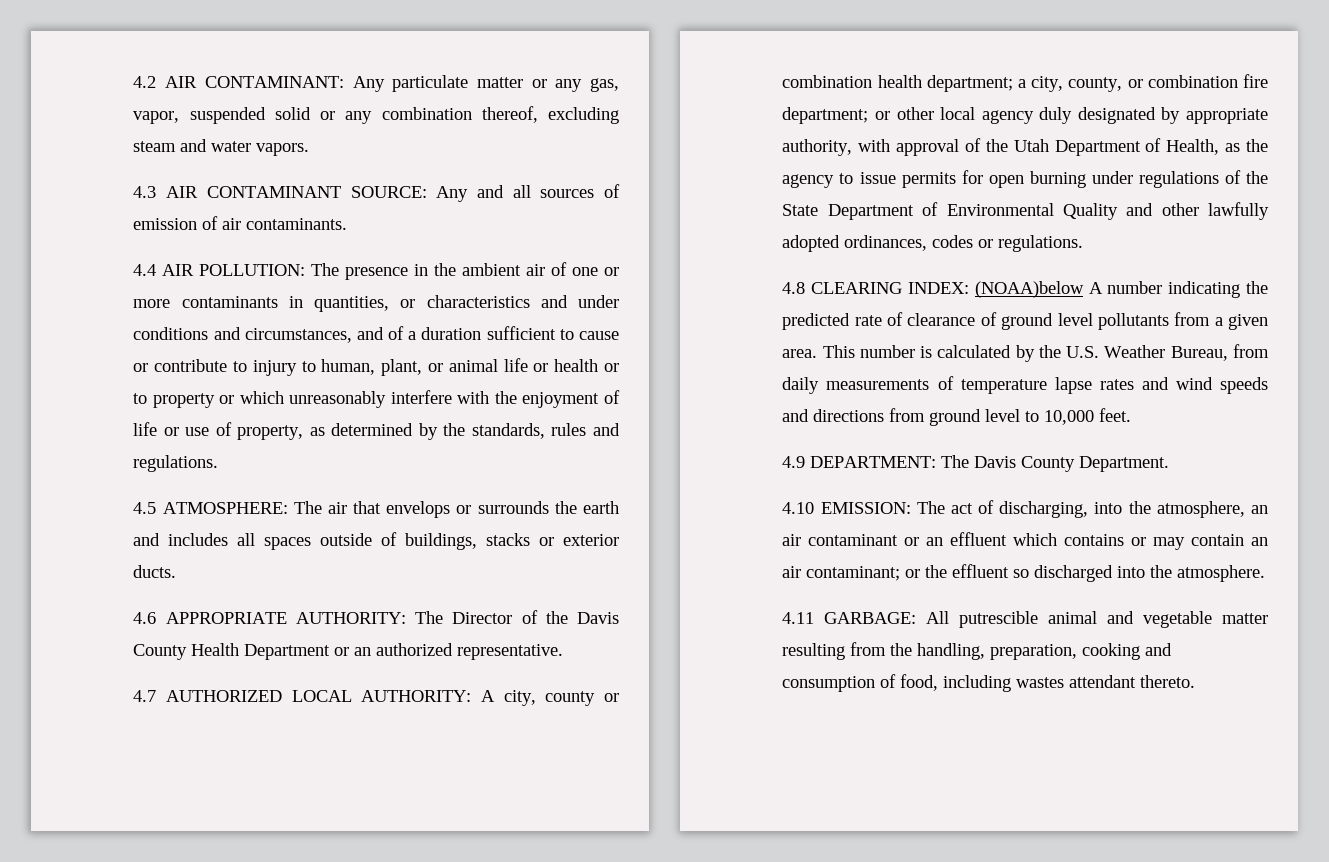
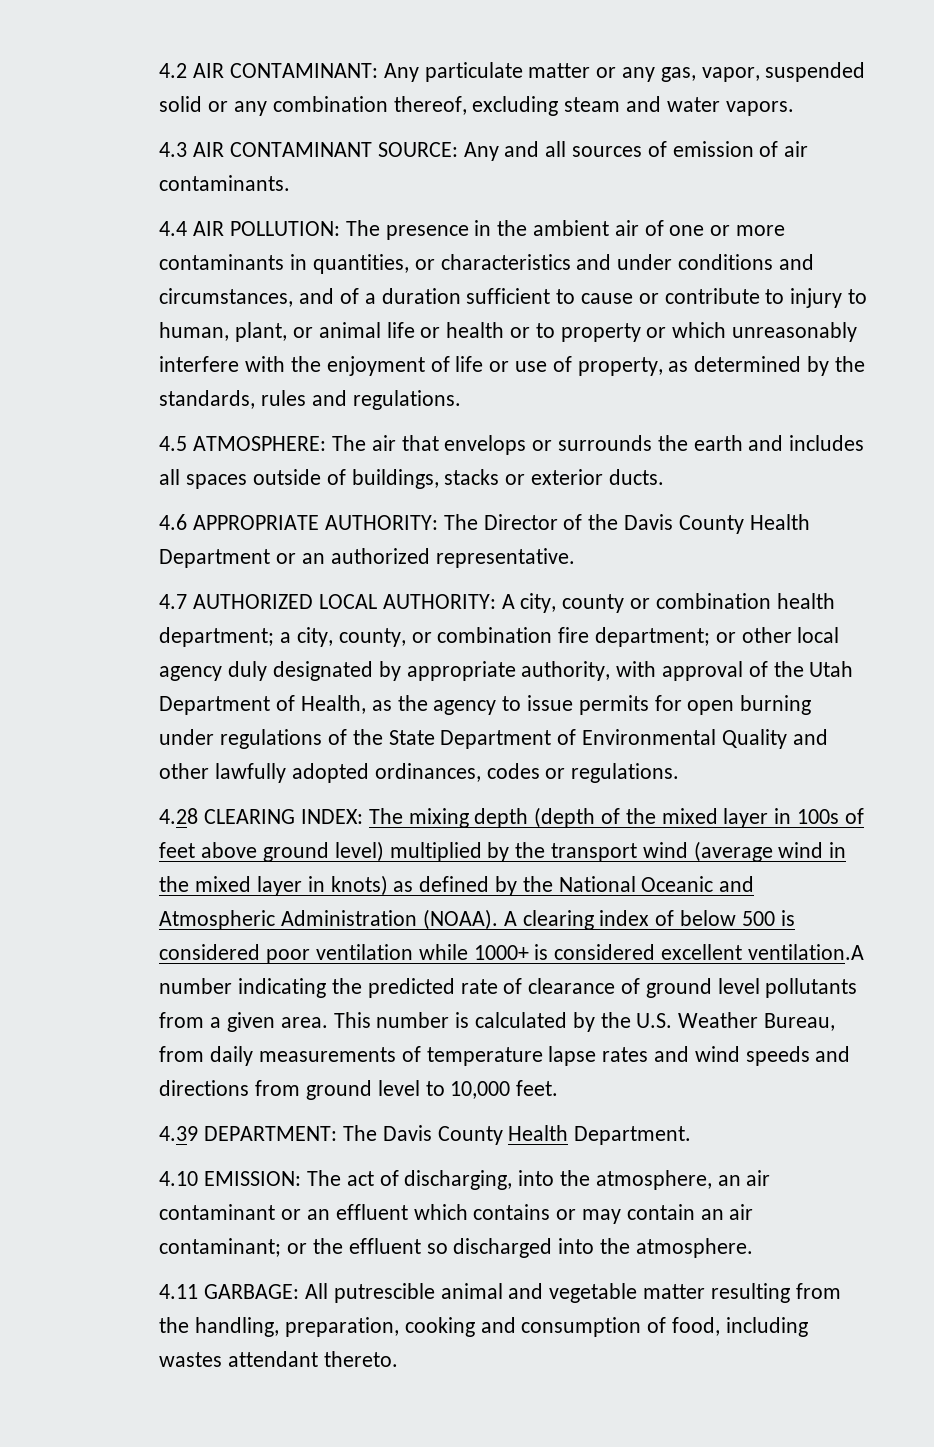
- 4.8 CLEARING INDEX: (NOAA)below A number indicating the predicted rate of clearance of ground level pollutants from a given area.
+ 4.28 CLEARING INDEX: The mixing depth (depth of the mixed layer in 100s of feet above ground level) multiplied by the transport wind (average wind in the mixed layer in knots) as defined by the National Oceanic and Atmospheric Administration (NOAA). A clearing index of below 500 is considered poor ventilation while 1000+ is considered excellent ventilation.A number indicating the predicted rate of clearance of ground level pollutants from a given area.
- 4.9 DEPARTMENT: The Davis County Department.
+ 4.39 DEPARTMENT: The Davis County Health Department.

